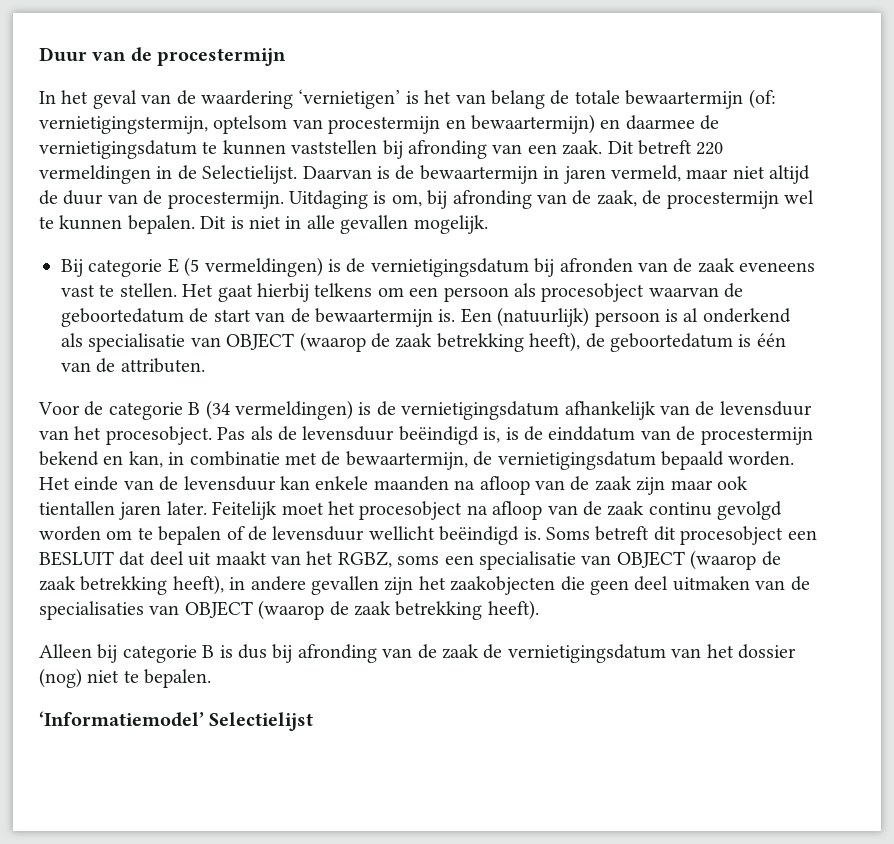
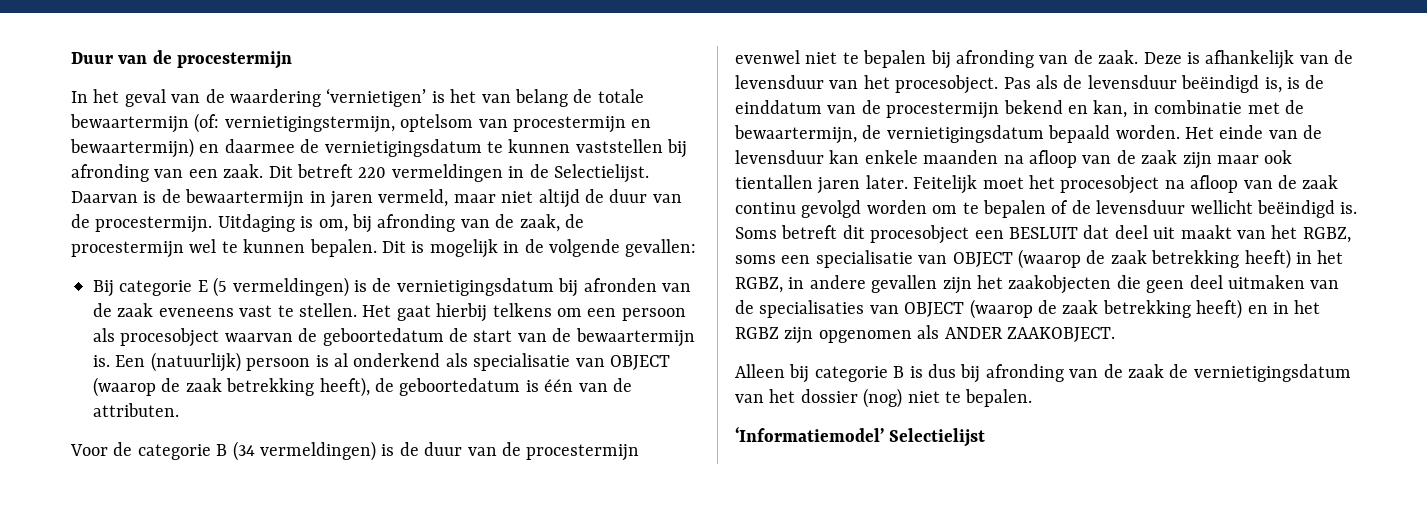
- Dit is niet in alle gevallen mogelijk.
+ Dit is mogelijk in de volgende gevallen:
- Voor de categorie B (34 vermeldingen) is de vernietigingsdatum afhankelijk van de levensduur van het procesobject.
+ Voor de categorie B (34 vermeldingen) is de duur van de procestermijn evenwel niet te bepalen bij afronding van de zaak. Deze is afhankelijk van de levensduur van het procesobject.
- Soms betreft dit procesobject een BESLUIT dat deel uit maakt van het RGBZ, soms een specialisatie van OBJECT (waarop de zaak betrekking heeft), in andere gevallen zijn het zaakobjecten die geen deel uitmaken van de specialisaties van OBJECT (waarop de zaak betrekking heeft).
+ Soms betreft dit procesobject een BESLUIT dat deel uit maakt van het RGBZ, soms een specialisatie van OBJECT (waarop de zaak betrekking heeft) in het RGBZ, in andere gevallen zijn het zaakobjecten die geen deel uitmaken van de specialisaties van OBJECT (waarop de zaak betrekking heeft) en in het RGBZ zijn opgenomen als ANDER ZAAKOBJECT.

